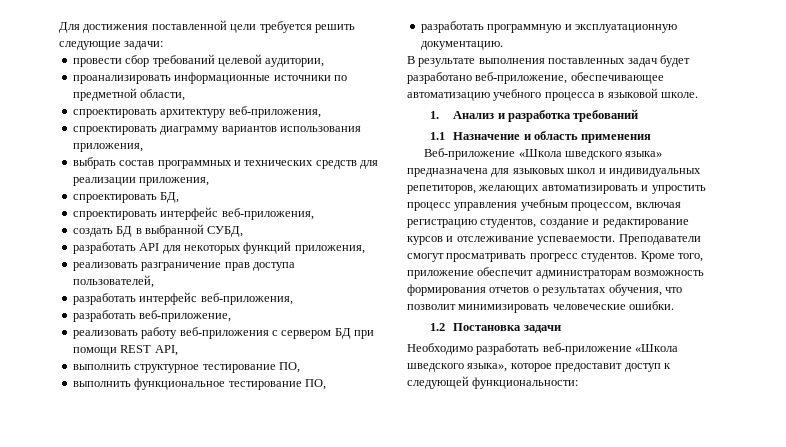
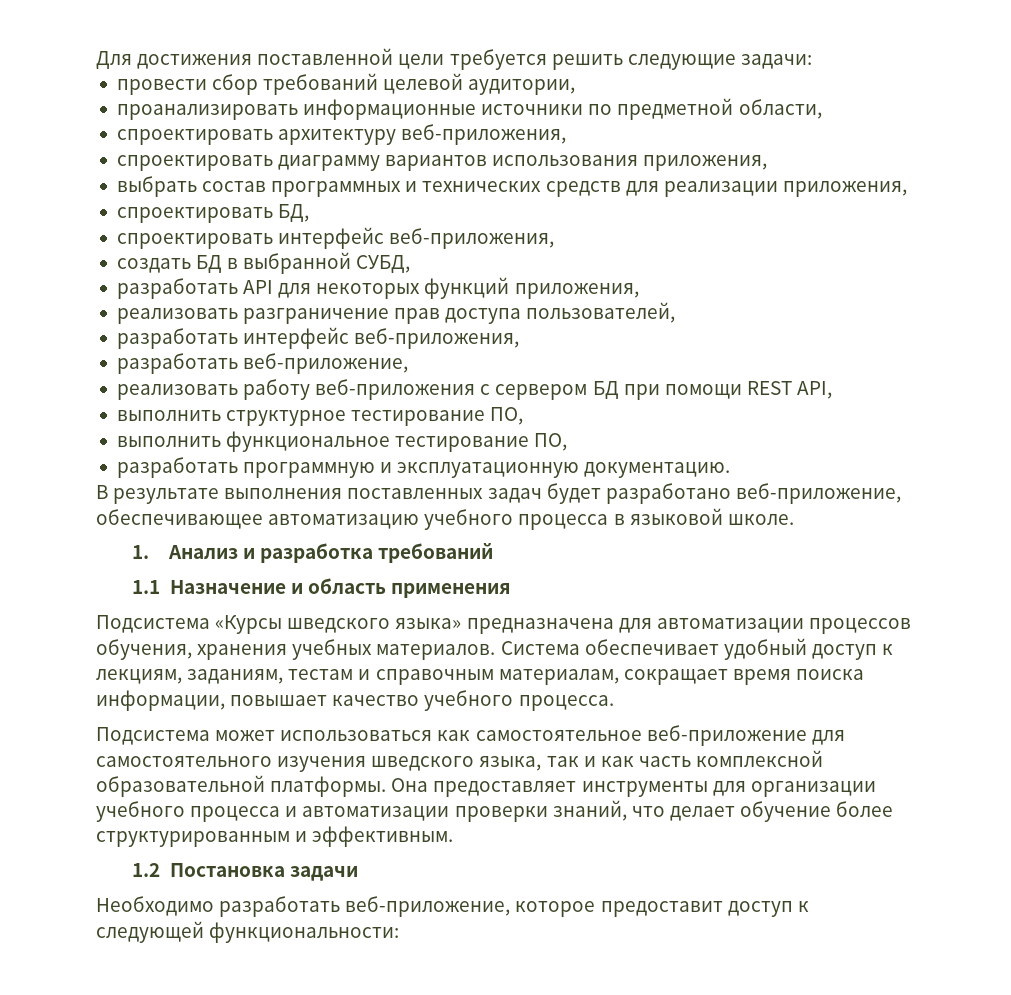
- Веб-приложение «Школа шведского языка» предназначена для языковых школ и индивидуальных репетиторов, желающих автоматизировать и упростить процесс управления учебным процессом, включая регистрацию студентов, создание и редактирование курсов и отслеживание успеваемости. Преподаватели смогут просматривать прогресс студентов. Кроме того, приложение обеспечит администраторам возможность формирования отчетов о результатах обучения, что позволит минимизировать человеческие ошибки.
+ Подсистема «Курсы шведского языка» предназначена для автоматизации процессов обучения, хранения учебных материалов. Система обеспечивает удобный доступ к лекциям, заданиям, тестам и справочным материалам, сокращает время поиска информации, повышает качество учебного процесса.
+ Подсистема может использоваться как самостоятельное веб-приложение для самостоятельного изучения шведского языка, так и как часть комплексной образовательной платформы. Она предоставляет инструменты для организации учебного процесса и автоматизации проверки знаний, что делает обучение более структурированным и эффективным.
- Необходимо разработать веб-приложение «Школа шведского языка», которое предоставит доступ к следующей функциональности:
+ Необходимо разработать веб-приложение, которое предоставит доступ к следующей функциональности:

